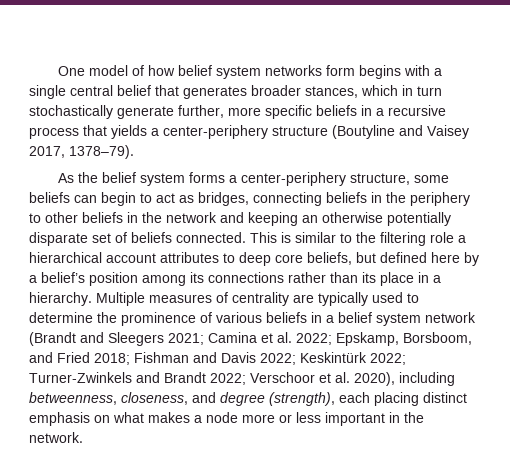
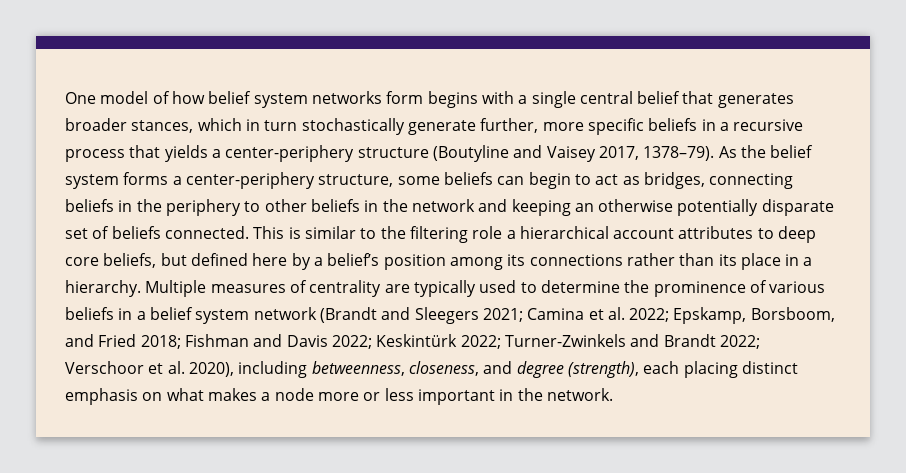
- One model of how belief system networks form begins with a single central belief that generates broader stances, which in turn stochastically generate further, more specific beliefs in a recursive process that yields a center-periphery structure (Boutyline and Vaisey 2017, 1378–79).
- As the belief system forms a center-periphery structure, some beliefs can begin to act as bridges, connecting beliefs in the periphery to other beliefs in the network and keeping an otherwise potentially disparate set of beliefs connected.
+ One model of how belief system networks form begins with a single central belief that generates broader stances, which in turn stochastically generate further, more specific beliefs in a recursive process that yields a center-periphery structure (Boutyline and Vaisey 2017, 1378–79). As the belief system forms a center-periphery structure, some beliefs can begin to act as bridges, connecting beliefs in the periphery to other beliefs in the network and keeping an otherwise potentially disparate set of beliefs connected.

